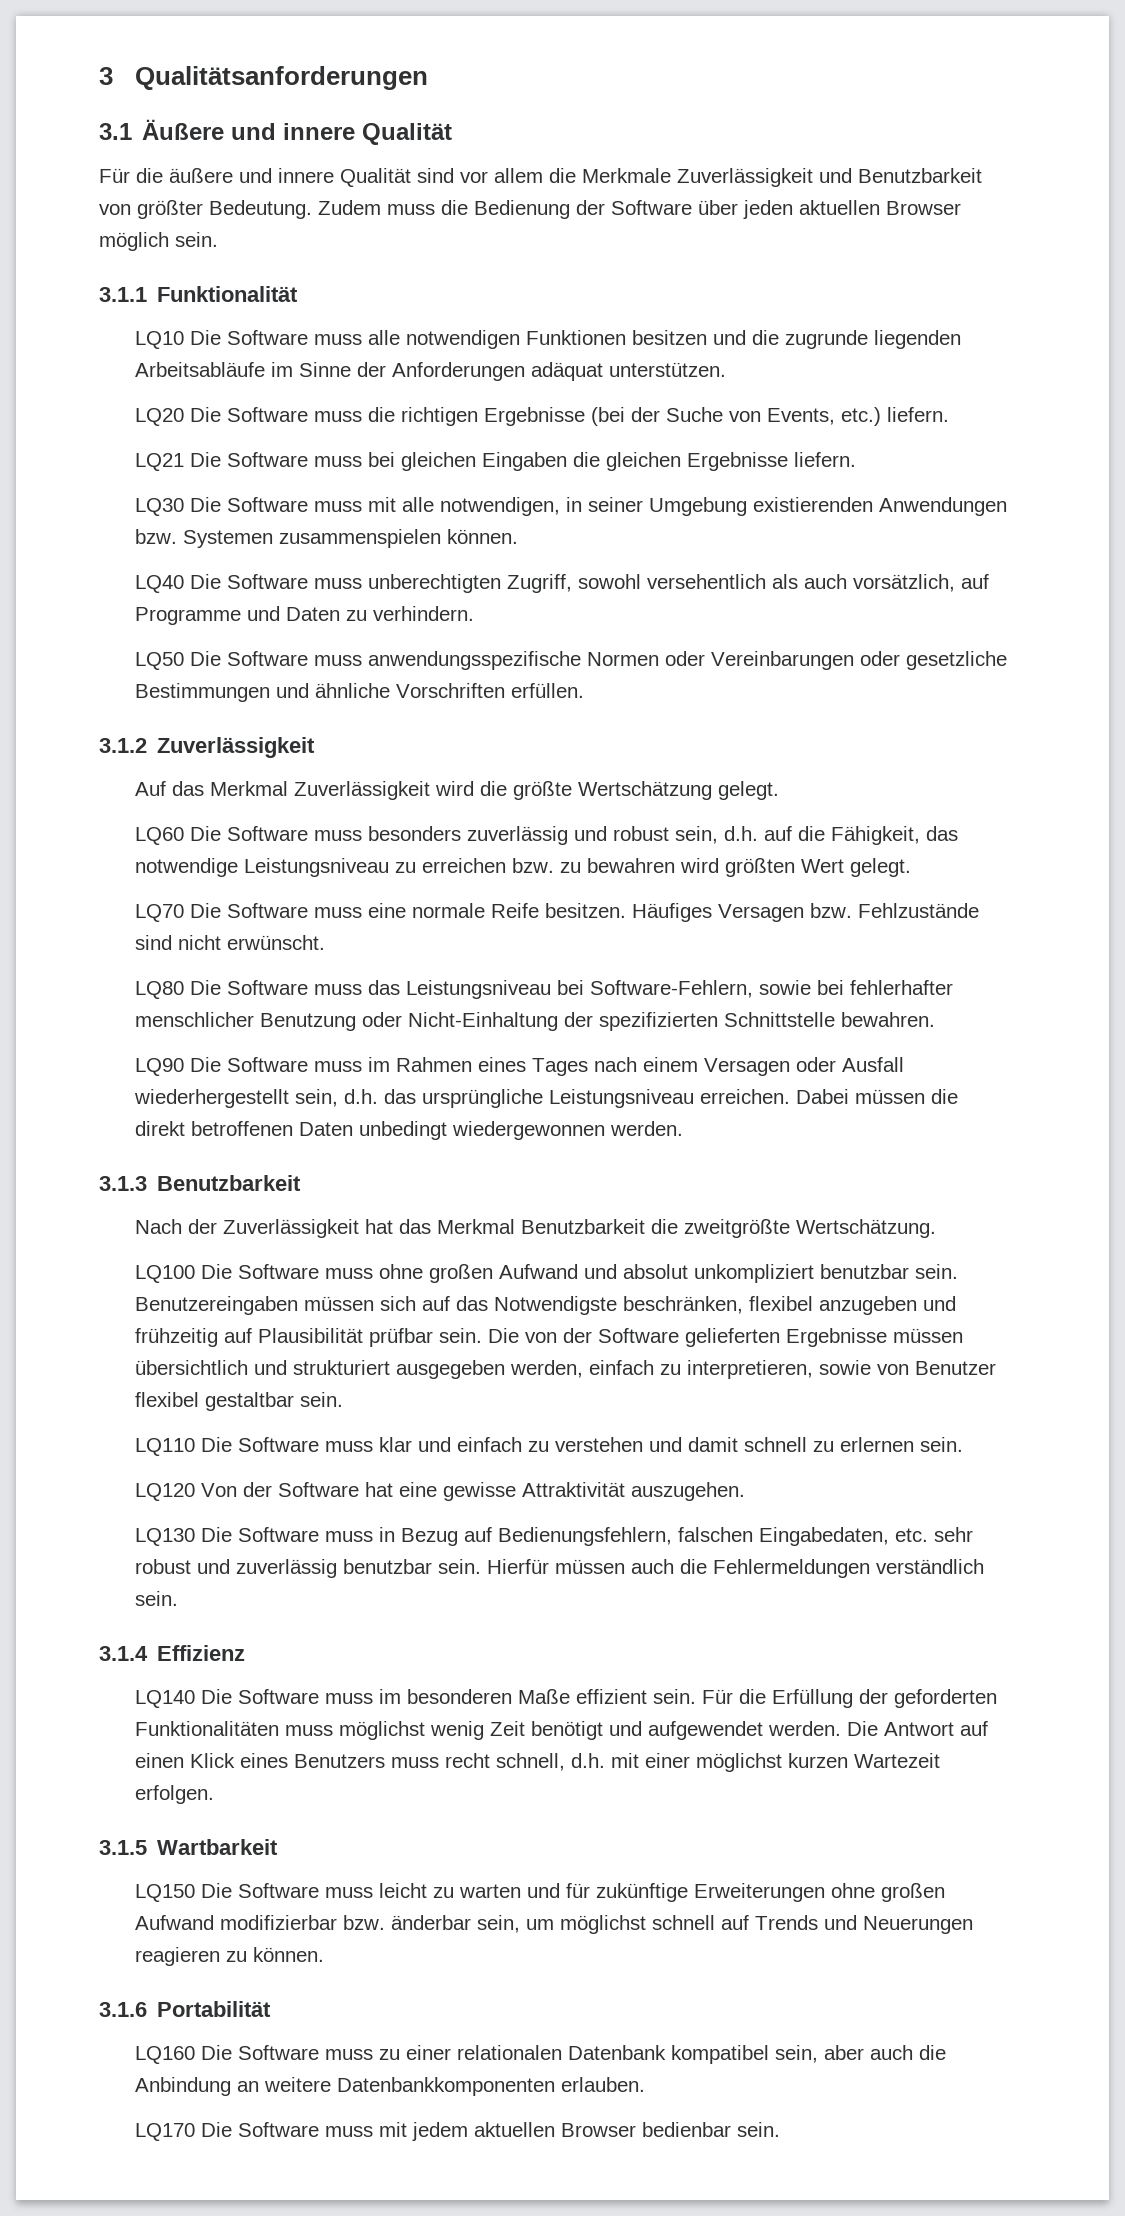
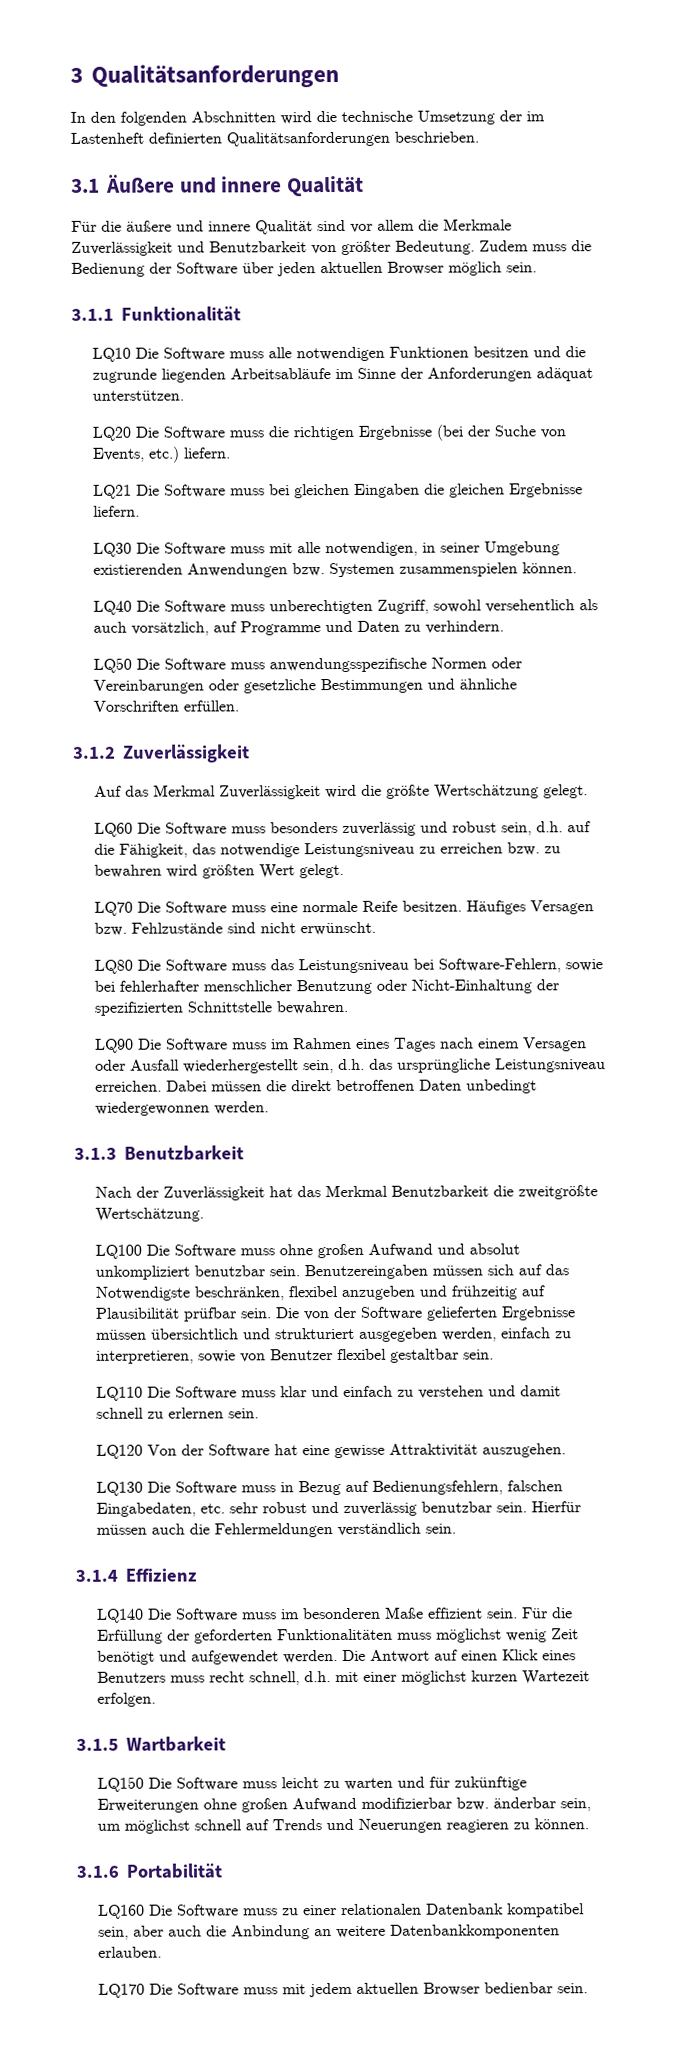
+ In den folgenden Abschnitten wird die technische Umsetzung der im Lastenheft definierten Qualitätsanforderungen beschrieben.

